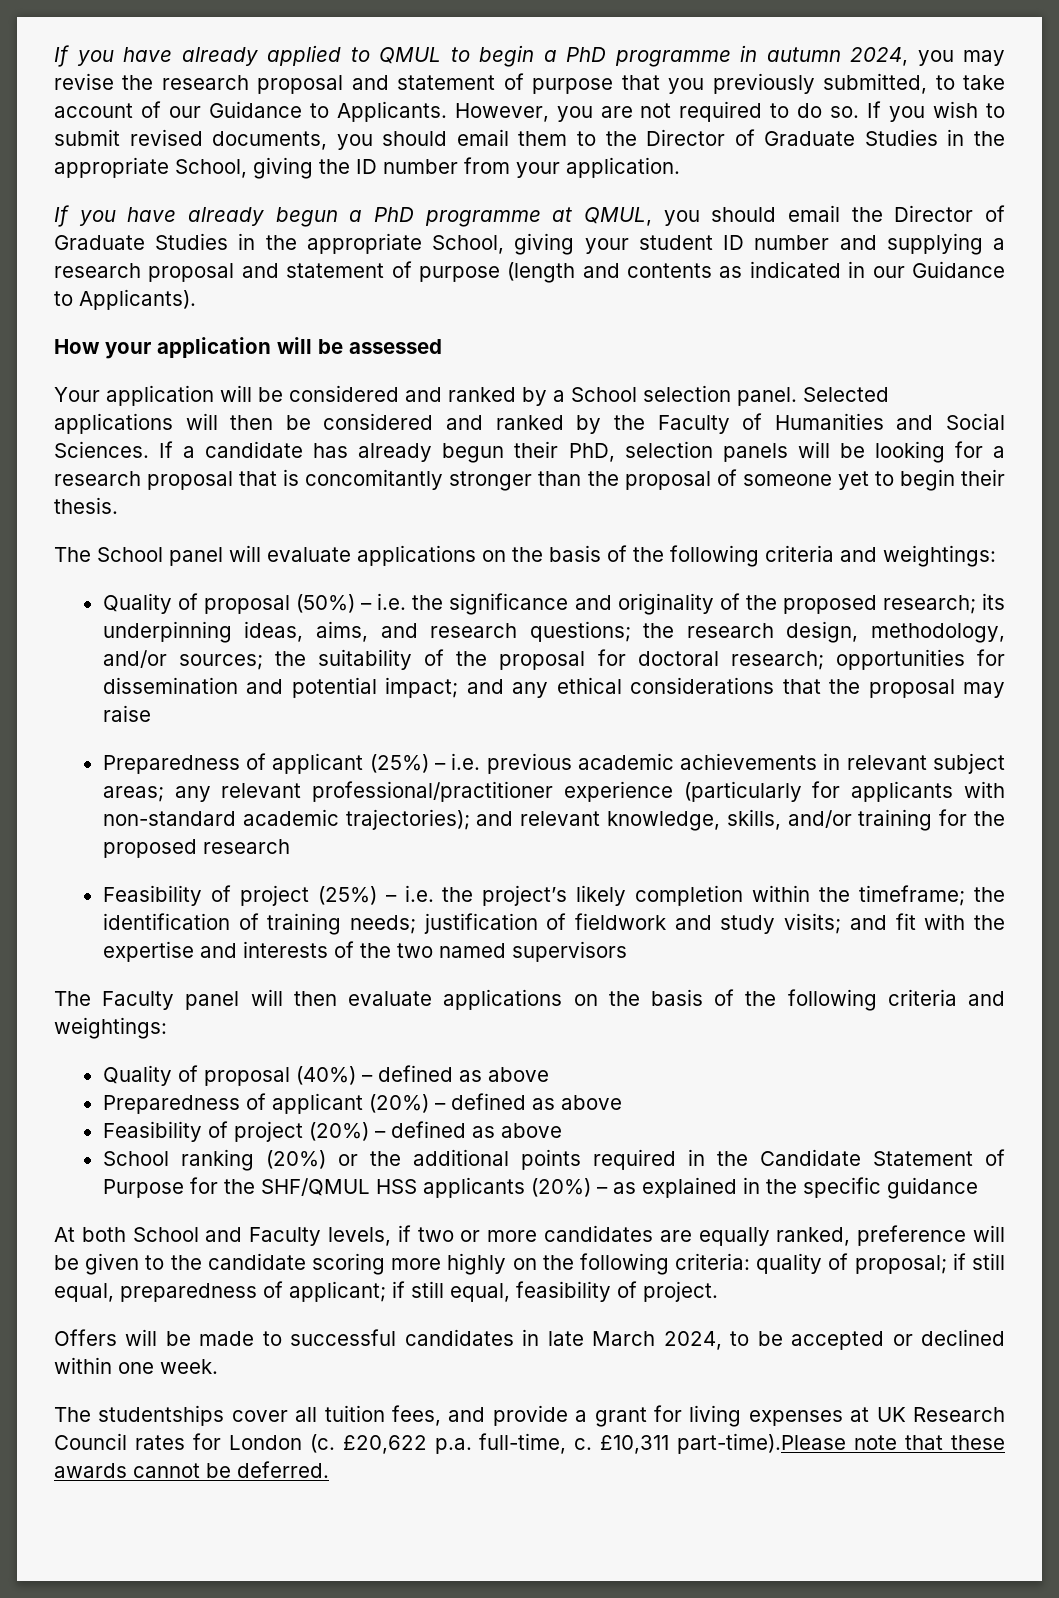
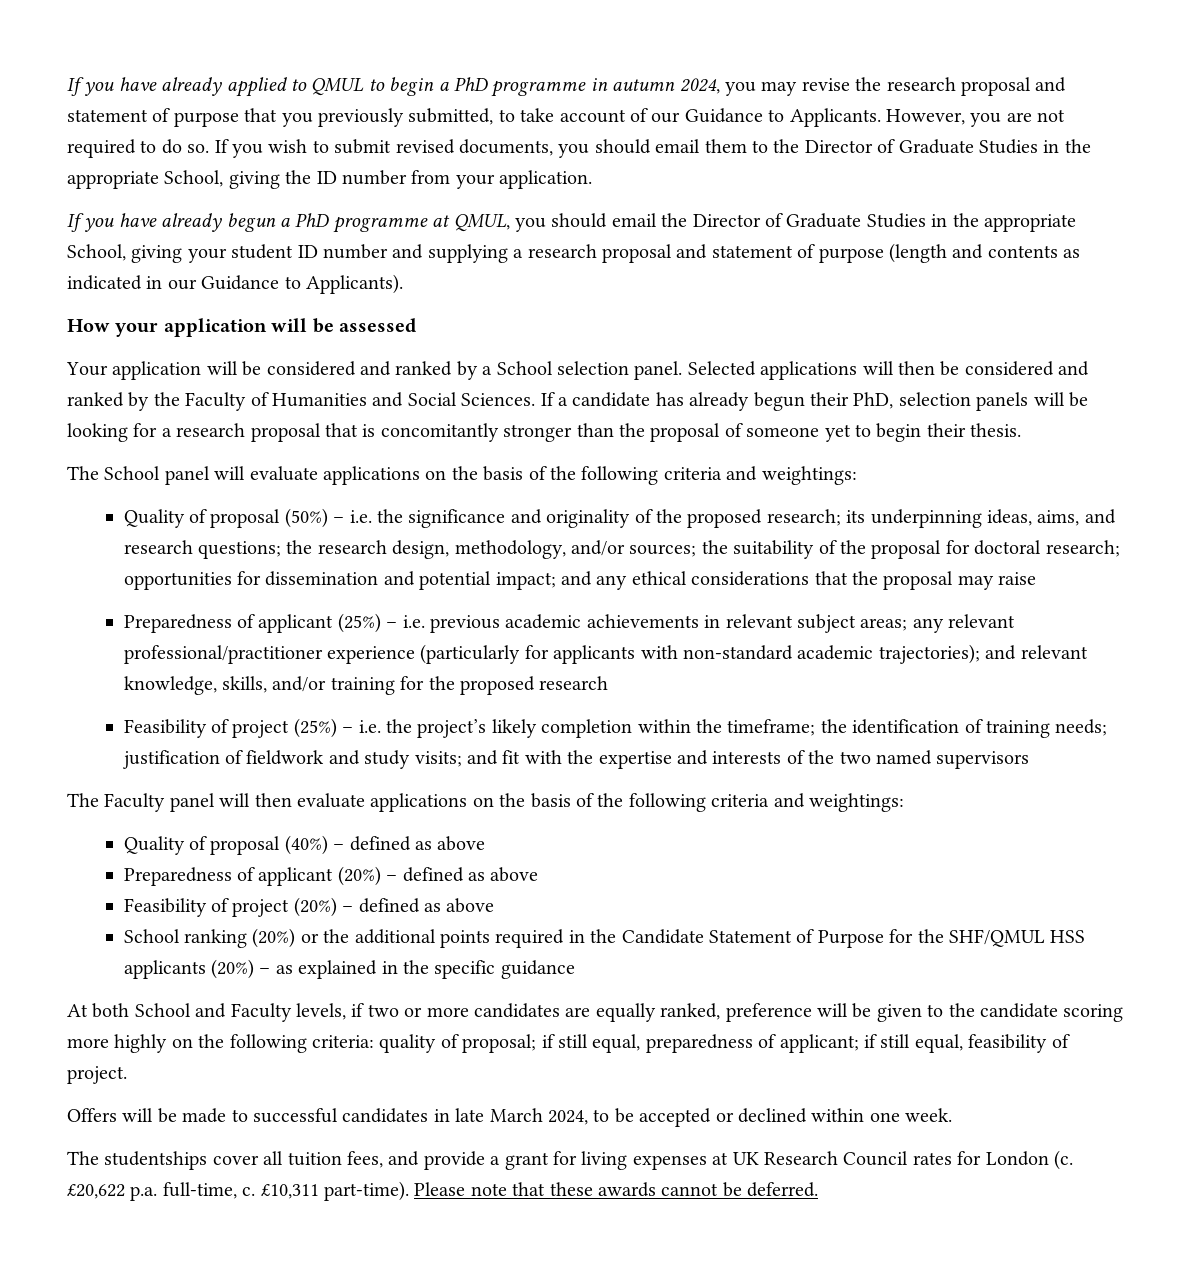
- £10,311 part-time).Please note that these awards cannot be deferred.
+ £10,311 part-time). Please note that these awards cannot be deferred.

